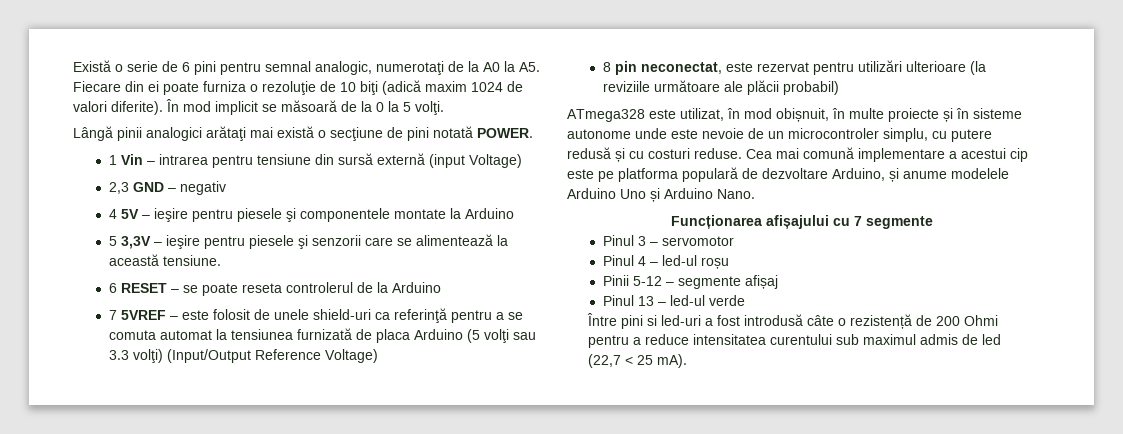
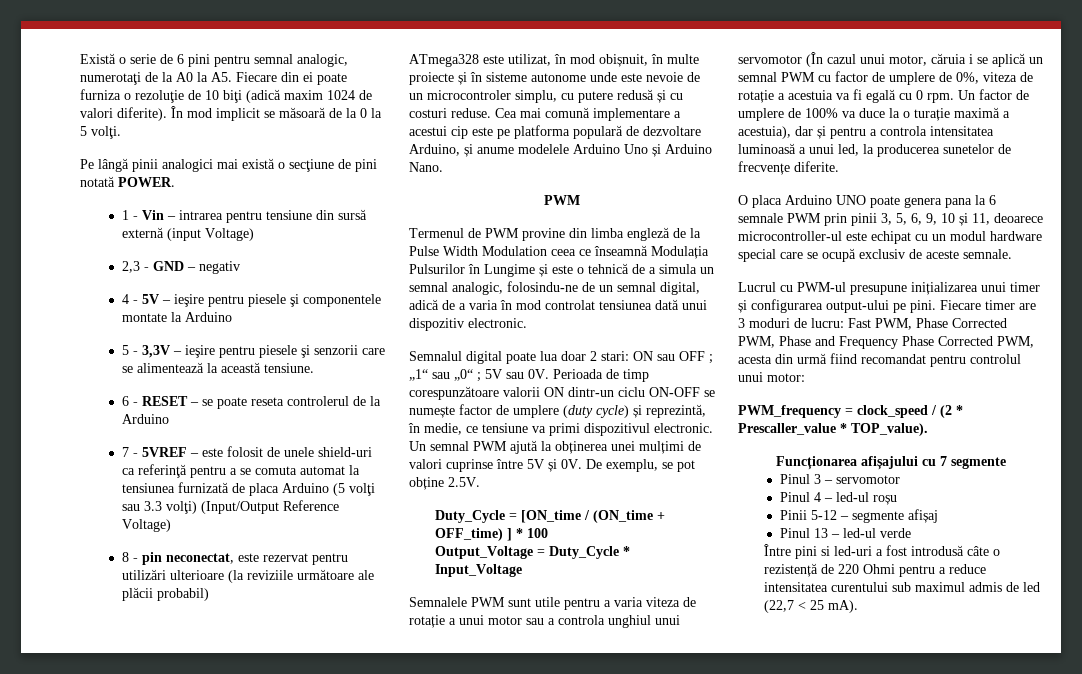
- Lângă pinii analogici arătaţi mai există o secţiune de pini notată POWER.
+ Pe lângă pinii analogici mai există o secţiune de pini notată POWER.
- 1 Vin – intrarea pentru tensiune din sursă externă (input Voltage)
+ 1 - Vin – intrarea pentru tensiune din sursă externă (input Voltage)
- 2,3 GND – negativ
+ 2,3 - GND – negativ
- 4 5V – ieşire pentru piesele şi componentele montate la Arduino
+ 4 - 5V – ieşire pentru piesele şi componentele montate la Arduino
- 5 3,3V – ieşire pentru piesele şi senzorii care se alimentează la această tensiune.
+ 5 - 3,3V – ieşire pentru piesele şi senzorii care se alimentează la această tensiune.
- 6 RESET – se poate reseta controlerul de la Arduino
+ 6 - RESET – se poate reseta controlerul de la Arduino
- 7 5VREF – este folosit de unele shield-uri ca referinţă pentru a se comuta automat la tensiunea furnizată de placa Arduino (5 volţi sau 3.3 volţi) (Input/Output Reference Voltage)
+ 7 - 5VREF – este folosit de unele shield-uri ca referinţă pentru a se comuta automat la tensiunea furnizată de placa Arduino (5 volţi sau 3.3 volţi) (Input/Output Reference Voltage)
- 8 pin neconectat, este rezervat pentru utilizări ulterioare (la reviziile următoare ale plăcii probabil)
+ 8 - pin neconectat, este rezervat pentru utilizări ulterioare (la reviziile următoare ale plăcii probabil)
  Cea mai comună implementare a acestui cip este pe platforma populară de dezvoltare Arduino, și anume modelele Arduino Uno și Arduino Nano.
+ PWM
+ Termenul de PWM provine din limba engleză de la Pulse Width Modulation ceea ce înseamnă Modulația Pulsurilor în Lungime și este o tehnică de a simula un semnal analogic, folosindu-ne de un semnal digital, adică de a varia în mod controlat tensiunea dată unui dispozitiv electronic.
+ Semnalul digital poate lua doar 2 stari: ON sau OFF ; „1“ sau „0“ ; 5V sau 0V. Perioada de timp corespunzătoare valorii ON dintr-un ciclu ON-OFF se numește factor de umplere (duty cycle) și reprezintă, în medie, ce tensiune va primi dispozitivul electronic. Un semnal PWM ajută la obținerea unei mulțimi de valori cuprinse între 5V și 0V. De exemplu, se pot obține 2.5V.
+ Duty_Cycle = [ON_time / (ON_time + OFF_time) ] * 100
+ Output_Voltage = Duty_Cycle * Input_Voltage
+ Semnalele PWM sunt utile pentru a varia viteza de rotație a unui motor sau a controla unghiul unui servomotor (În cazul unui motor, căruia i se aplică un semnal PWM cu factor de umplere de 0%, viteza de rotație a acestuia va fi egală cu 0 rpm. Un factor de umplere de 100% va duce la o turație maximă a acestuia), dar și pentru a controla intensitatea luminoasă a unui led, la producerea sunetelor de frecvențe diferite.
+ O placa Arduino UNO poate genera pana la 6 semnale PWM prin pinii 3, 5, 6, 9, 10 și 11, deoarece microcontroller-ul este echipat cu un modul hardware special care se ocupă exclusiv de aceste semnale.
+ Lucrul cu PWM-ul presupune inițializarea unui timer și configurarea output-ului pe pini. Fiecare timer are 3 moduri de lucru: Fast PWM, Phase Corrected PWM, Phase and Frequency Phase Corrected PWM, acesta din urmă fiind recomandat pentru controlul unui motor:
+ PWM_frequency = clock_speed / (2 * Prescaller_value * TOP_value).
- Între pini si led-uri a fost introdusă câte o rezistență de 200 Ohmi pentru a reduce intensitatea curentului sub maximul admis de led (22,7 < 25 mA).
+ Între pini si led-uri a fost introdusă câte o rezistență de 220 Ohmi pentru a reduce intensitatea curentului sub maximul admis de led (22,7 < 25 mA).

